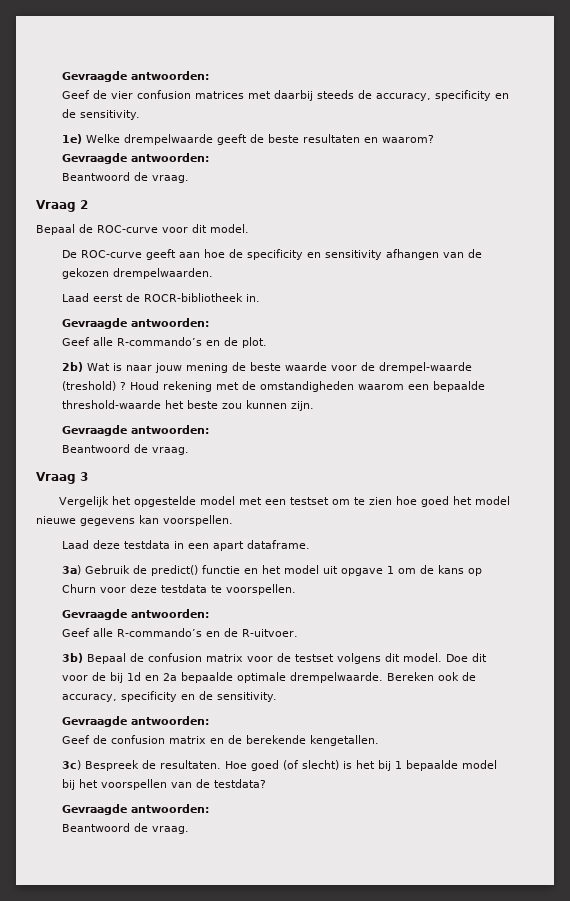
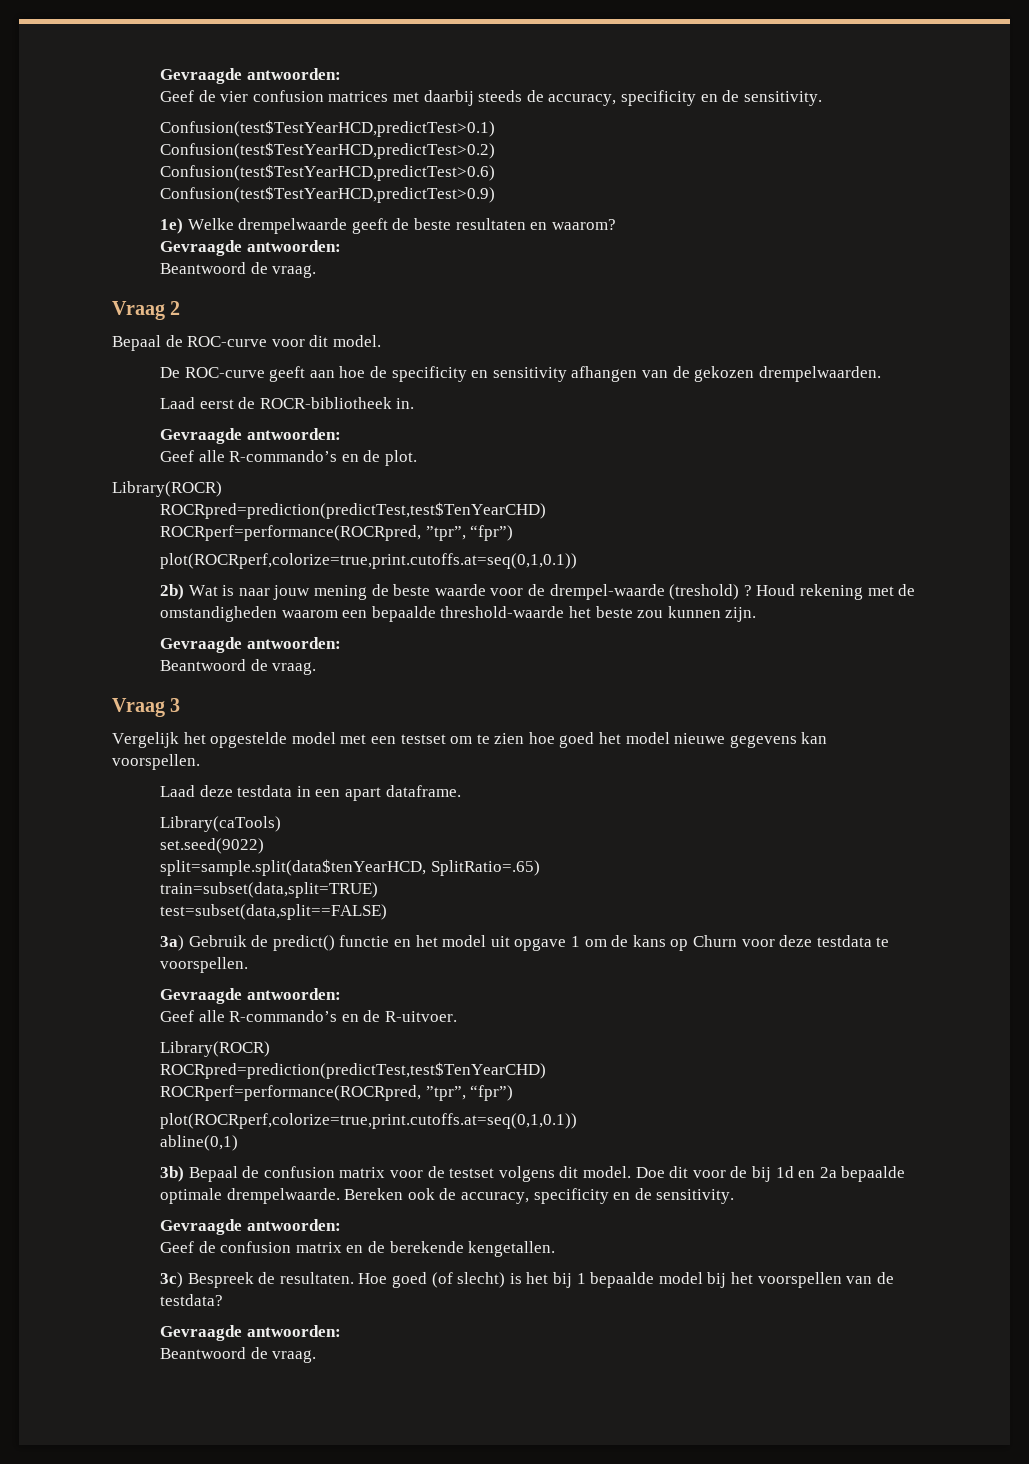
+ Confusion(test$TestYearHCD,predictTest>0.1)
+ Confusion(test$TestYearHCD,predictTest>0.2)
+ Confusion(test$TestYearHCD,predictTest>0.6)
+ Confusion(test$TestYearHCD,predictTest>0.9)
  Geef alle R-commando’s en de plot.
+ Library(ROCR)
+ ROCRpred=prediction(predictTest,test$TenYearCHD)
+ ROCRperf=performance(ROCRpred, ”tpr”, “fpr”)
+ plot(ROCRperf,colorize=true,print.cutoffs.at=seq(0,1,0.1))
+ Library(caTools)
+ set.seed(9022)
+ split=sample.split(data$tenYearHCD, SplitRatio=.65)
+ train=subset(data,split=TRUE)
+ test=subset(data,split==FALSE)
  Geef alle R-commando’s en de R-uitvoer.
+ Library(ROCR)
+ ROCRpred=prediction(predictTest,test$TenYearCHD)
+ ROCRperf=performance(ROCRpred, ”tpr”, “fpr”)
+ plot(ROCRperf,colorize=true,print.cutoffs.at=seq(0,1,0.1))
+ abline(0,1)

